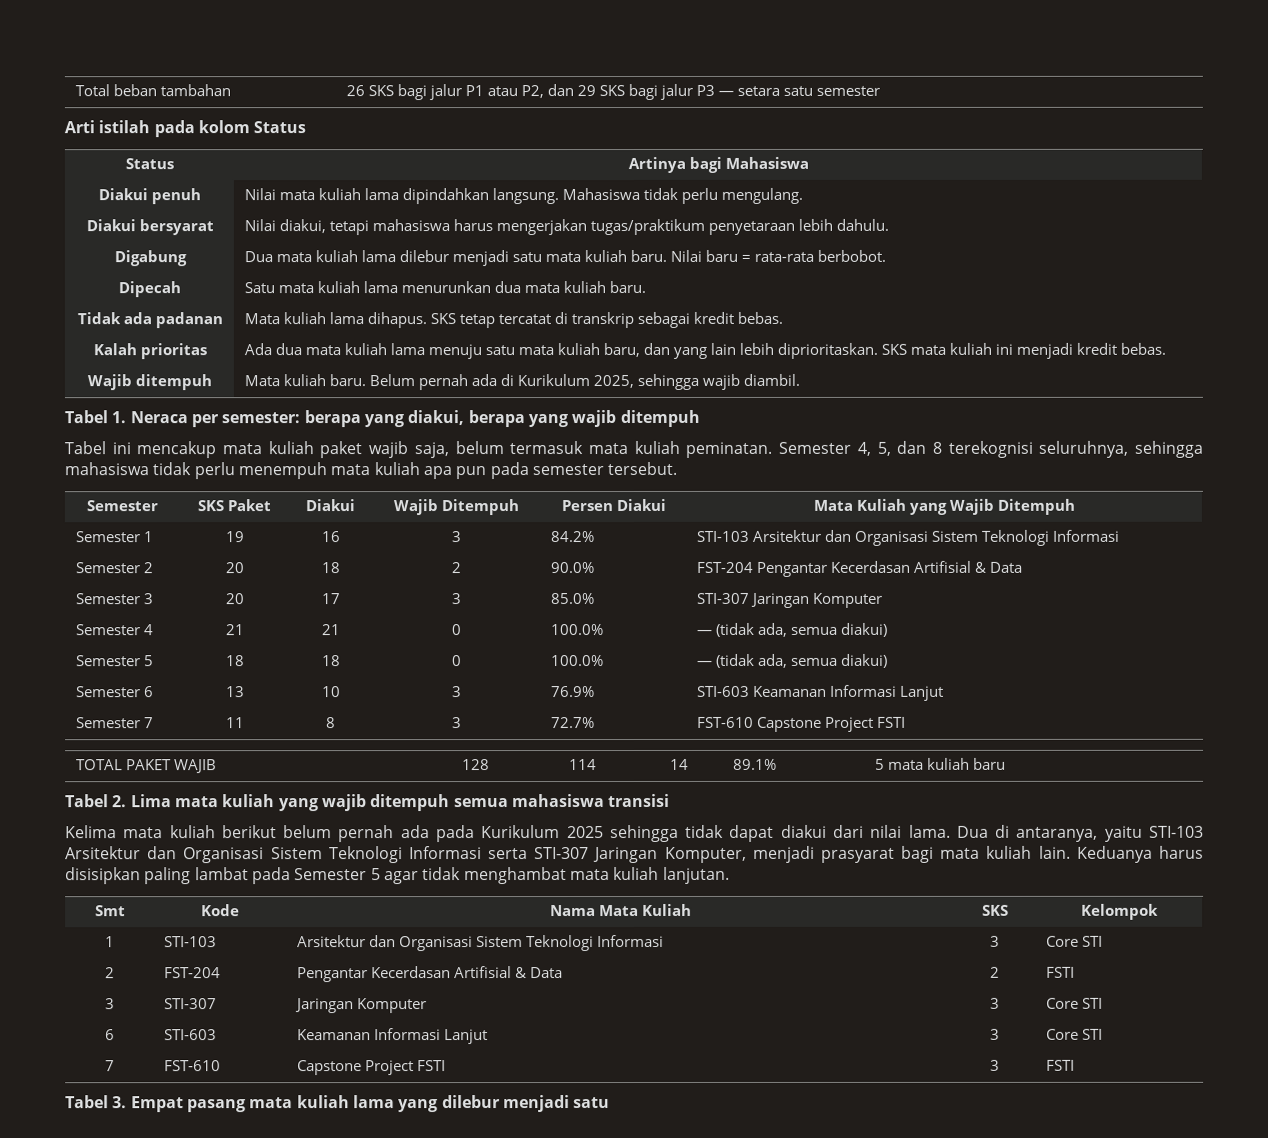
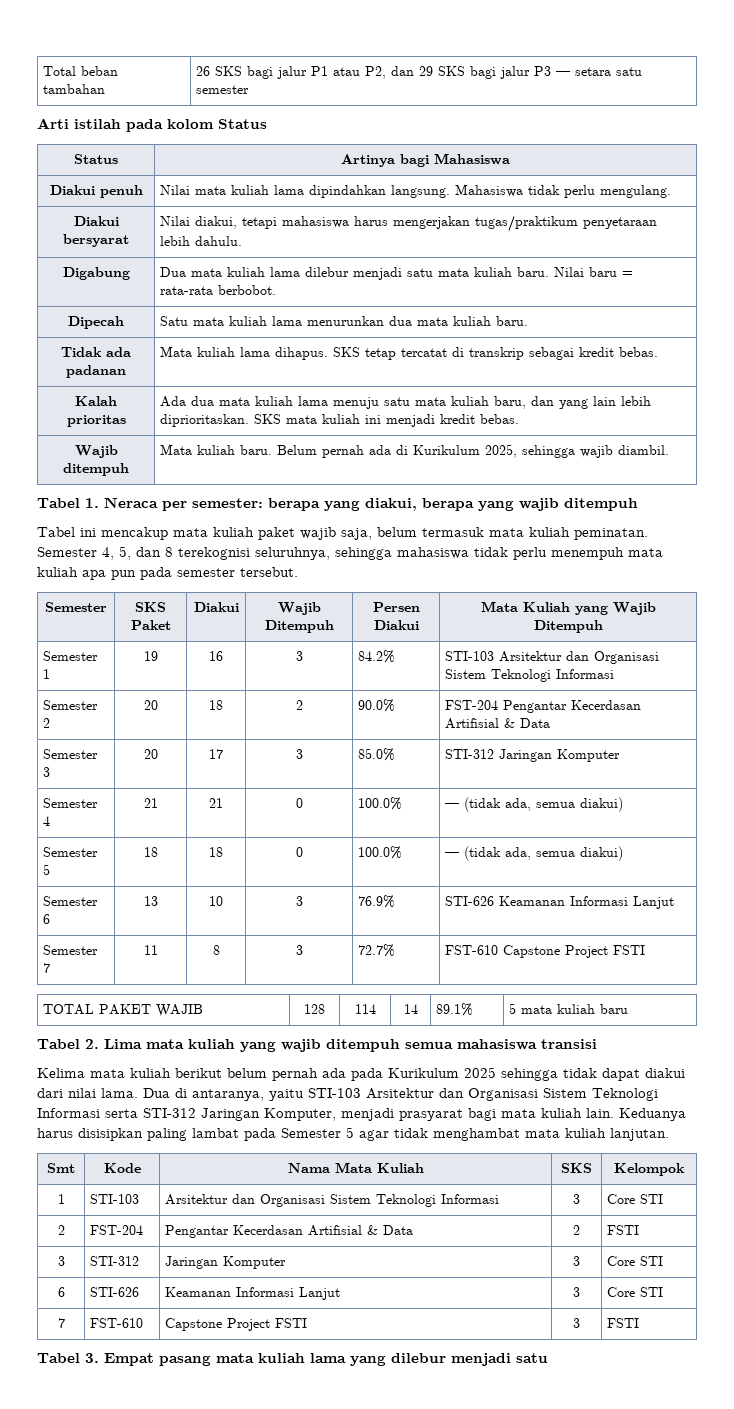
- Semester 3 | 20 | 17 | 3 | 85.0% | STI-307 Jaringan Komputer
+ Semester 3 | 20 | 17 | 3 | 85.0% | STI-312 Jaringan Komputer
- Semester 6 | 13 | 10 | 3 | 76.9% | STI-603 Keamanan Informasi Lanjut
+ Semester 6 | 13 | 10 | 3 | 76.9% | STI-626 Keamanan Informasi Lanjut
- Dua di antaranya, yaitu STI-103 Arsitektur dan Organisasi Sistem Teknologi Informasi serta STI-307 Jaringan Komputer, menjadi prasyarat bagi mata kuliah lain.
+ Dua di antaranya, yaitu STI-103 Arsitektur dan Organisasi Sistem Teknologi Informasi serta STI-312 Jaringan Komputer, menjadi prasyarat bagi mata kuliah lain.
- 3 | STI-307 | Jaringan Komputer | 3 | Core STI
+ 3 | STI-312 | Jaringan Komputer | 3 | Core STI
- 6 | STI-603 | Keamanan Informasi Lanjut | 3 | Core STI
+ 6 | STI-626 | Keamanan Informasi Lanjut | 3 | Core STI

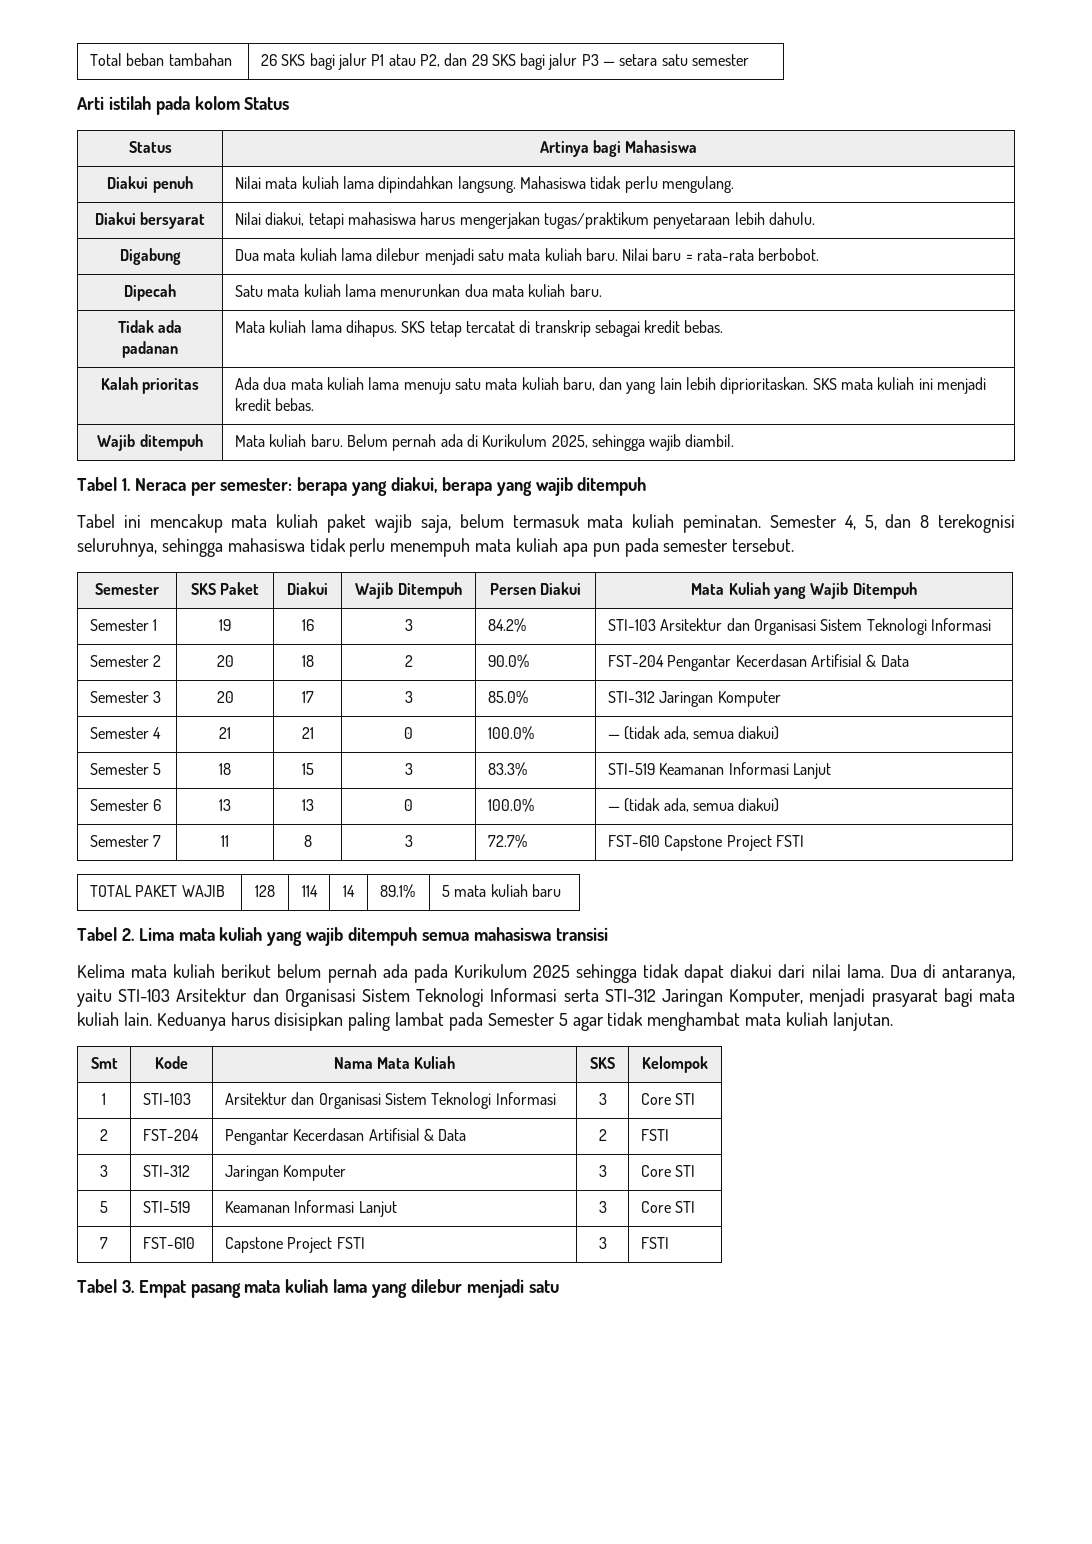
- Semester 5 | 18 | 18 | 0 | 100.0% | — (tidak ada, semua diakui)
- Semester 6 | 13 | 10 | 3 | 76.9% | STI-626 Keamanan Informasi Lanjut
+ Semester 5 | 18 | 15 | 3 | 83.3% | STI-519 Keamanan Informasi Lanjut
+ Semester 6 | 13 | 13 | 0 | 100.0% | — (tidak ada, semua diakui)
- 6 | STI-626 | Keamanan Informasi Lanjut | 3 | Core STI
+ 5 | STI-519 | Keamanan Informasi Lanjut | 3 | Core STI

